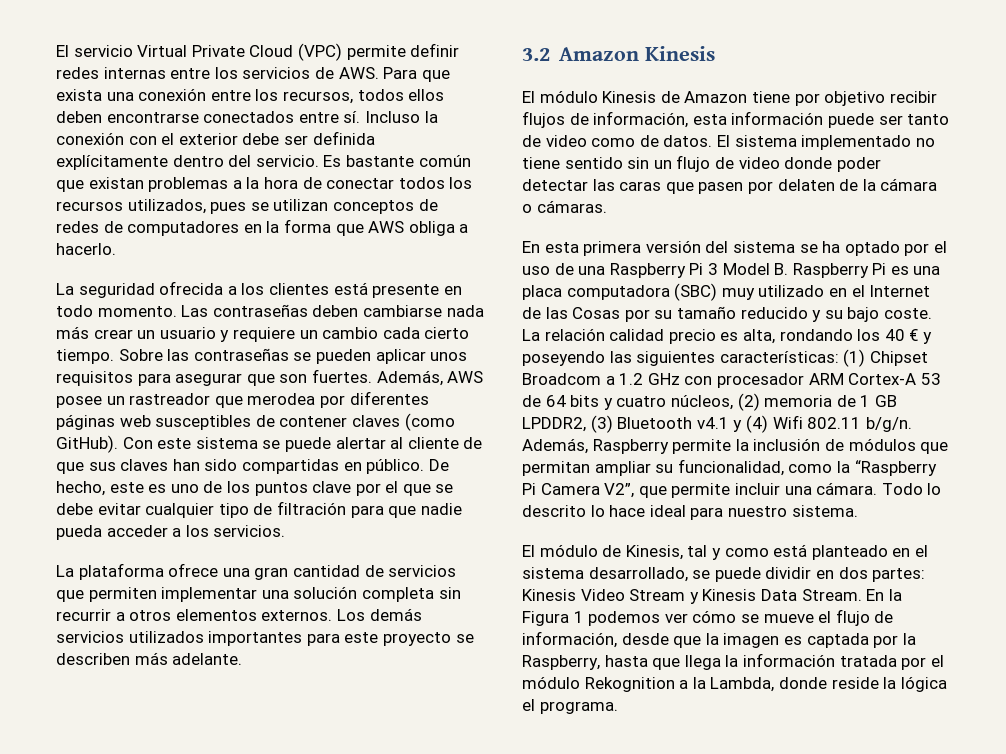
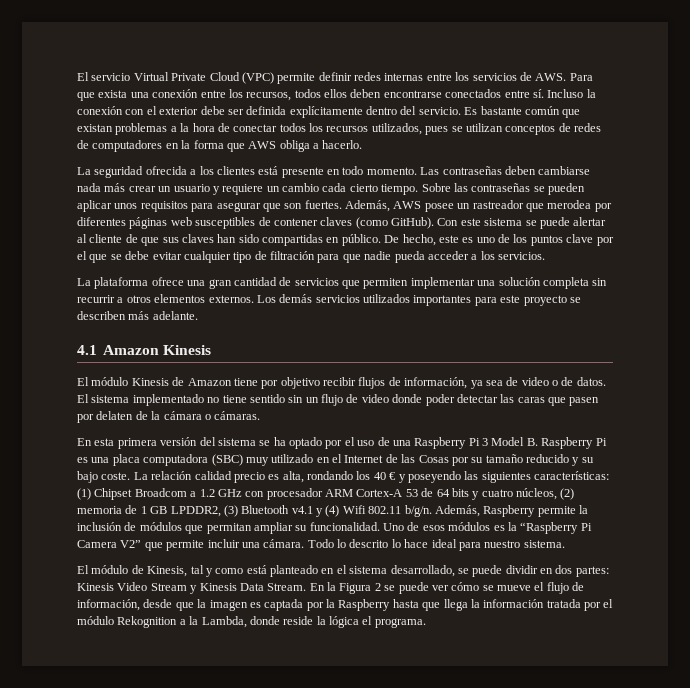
- 3.2 Amazon Kinesis
+ 4.1 Amazon Kinesis
- El módulo Kinesis de Amazon tiene por objetivo recibir flujos de información, esta información puede ser tanto de video como de datos.
+ El módulo Kinesis de Amazon tiene por objetivo recibir flujos de información, ya sea de video o de datos.
- Además, Raspberry permite la inclusión de módulos que permitan ampliar su funcionalidad, como la “Raspberry Pi Camera V2”, que permite incluir una cámara.
+ Además, Raspberry permite la inclusión de módulos que permitan ampliar su funcionalidad. Uno de esos módulos es la “Raspberry Pi Camera V2” que permite incluir una cámara.
- En la Figura 1 podemos ver cómo se mueve el flujo de información, desde que la imagen es captada por la Raspberry, hasta que llega la información tratada por el módulo Rekognition a la Lambda, donde reside la lógica el programa.
+ En la Figura 2 se puede ver cómo se mueve el flujo de información, desde que la imagen es captada por la Raspberry hasta que llega la información tratada por el módulo Rekognition a la Lambda, donde reside la lógica el programa.

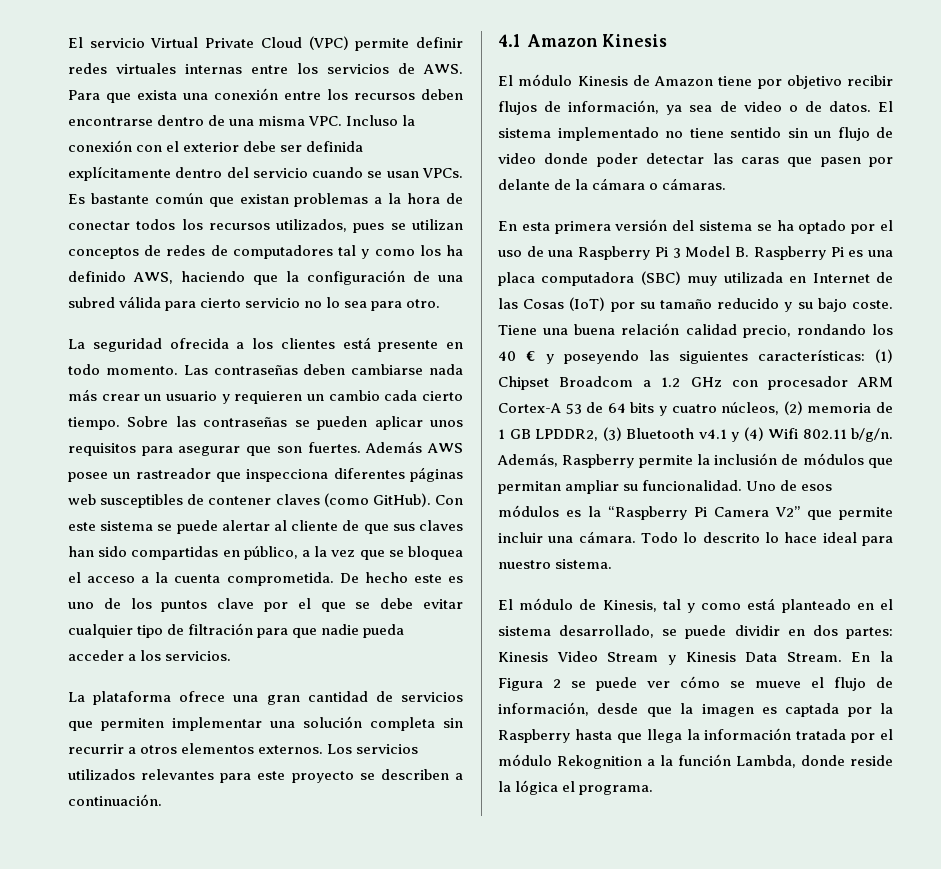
- El servicio Virtual Private Cloud (VPC) permite definir redes internas entre los servicios de AWS. Para que exista una conexión entre los recursos, todos ellos deben encontrarse conectados entre sí. Incluso la conexión con el exterior debe ser definida explícitamente dentro del servicio.
+ El servicio Virtual Private Cloud (VPC) permite definir redes virtuales internas entre los servicios de AWS. Para que exista una conexión entre los recursos deben encontrarse dentro de una misma VPC. Incluso la conexión con el exterior debe ser definida explícitamente dentro del servicio cuando se usan VPCs.
- Es bastante común que existan problemas a la hora de conectar todos los recursos utilizados, pues se utilizan conceptos de redes de computadores en la forma que AWS obliga a hacerlo.
+ Es bastante común que existan problemas a la hora de conectar todos los recursos utilizados, pues se utilizan conceptos de redes de computadores tal y como los ha definido AWS, haciendo que la configuración de una subred válida para cierto servicio no lo sea para otro.
- Las contraseñas deben cambiarse nada más crear un usuario y requiere un cambio cada cierto tiempo.
+ Las contraseñas deben cambiarse nada más crear un usuario y requieren un cambio cada cierto tiempo.
- Además, AWS posee un rastreador que merodea por diferentes páginas web susceptibles de contener claves (como GitHub).
+ Además AWS posee un rastreador que inspecciona diferentes páginas web susceptibles de contener claves (como GitHub).
- Con este sistema se puede alertar al cliente de que sus claves han sido compartidas en público. De hecho, este es uno de los puntos clave por el que se debe evitar cualquier tipo de filtración para que nadie pueda acceder a los servicios.
+ Con este sistema se puede alertar al cliente de que sus claves han sido compartidas en público, a la vez que se bloquea el acceso a la cuenta comprometida. De hecho este es uno de los puntos clave por el que se debe evitar cualquier tipo de filtración para que nadie pueda acceder a los servicios.
- Los demás servicios utilizados importantes para este proyecto se describen más adelante.
+ Los servicios utilizados relevantes para este proyecto se describen a continuación.
- El sistema implementado no tiene sentido sin un flujo de video donde poder detectar las caras que pasen por delaten de la cámara o cámaras.
+ El sistema implementado no tiene sentido sin un flujo de video donde poder detectar las caras que pasen por delante de la cámara o cámaras.
- En esta primera versión del sistema se ha optado por el uso de una Raspberry Pi 3 Model B. Raspberry Pi es una placa computadora (SBC) muy utilizado en el Internet de las Cosas por su tamaño reducido y su bajo coste.
+ En esta primera versión del sistema se ha optado por el uso de una Raspberry Pi 3 Model B. Raspberry Pi es una placa computadora (SBC) muy utilizada en Internet de las Cosas (IoT) por su tamaño reducido y su bajo coste.
- La relación calidad precio es alta, rondando los 40 € y poseyendo las siguientes características: (1) Chipset Broadcom a 1.2 GHz con procesador ARM Cortex-A 53 de 64 bits y cuatro núcleos, (2) memoria de 1 GB LPDDR2, (3) Bluetooth v4.1 y (4) Wifi 802.11 b/g/n.
+ Tiene una buena relación calidad precio, rondando los 40 € y poseyendo las siguientes características: (1) Chipset Broadcom a 1.2 GHz con procesador ARM Cortex-A 53 de 64 bits y cuatro núcleos, (2) memoria de 1 GB LPDDR2, (3) Bluetooth v4.1 y (4) Wifi 802.11 b/g/n.
- En la Figura 2 se puede ver cómo se mueve el flujo de información, desde que la imagen es captada por la Raspberry hasta que llega la información tratada por el módulo Rekognition a la Lambda, donde reside la lógica el programa.
+ En la Figura 2 se puede ver cómo se mueve el flujo de información, desde que la imagen es captada por la Raspberry hasta que llega la información tratada por el módulo Rekognition a la función Lambda, donde reside la lógica el programa.

